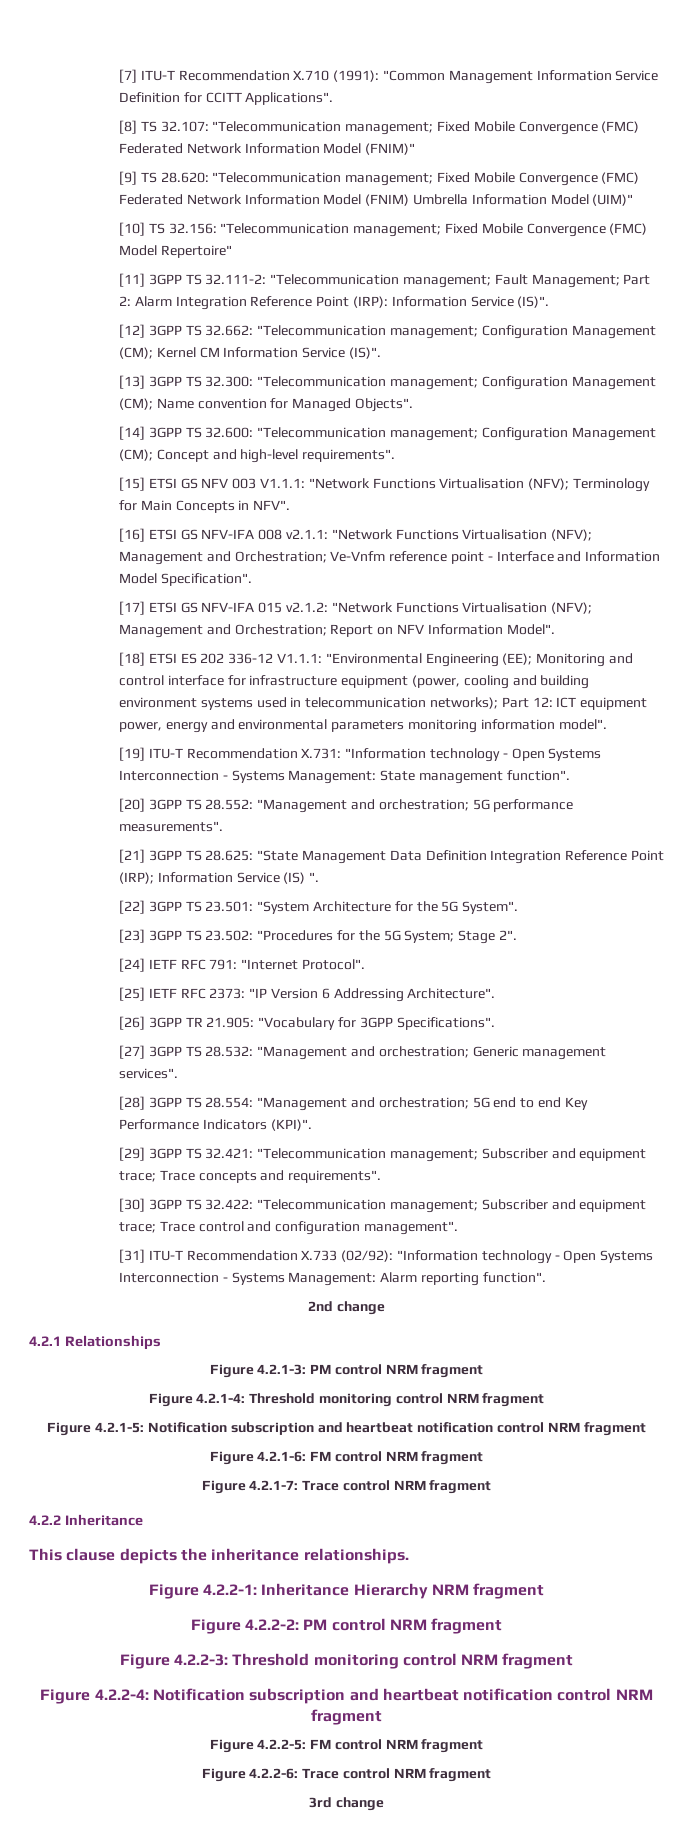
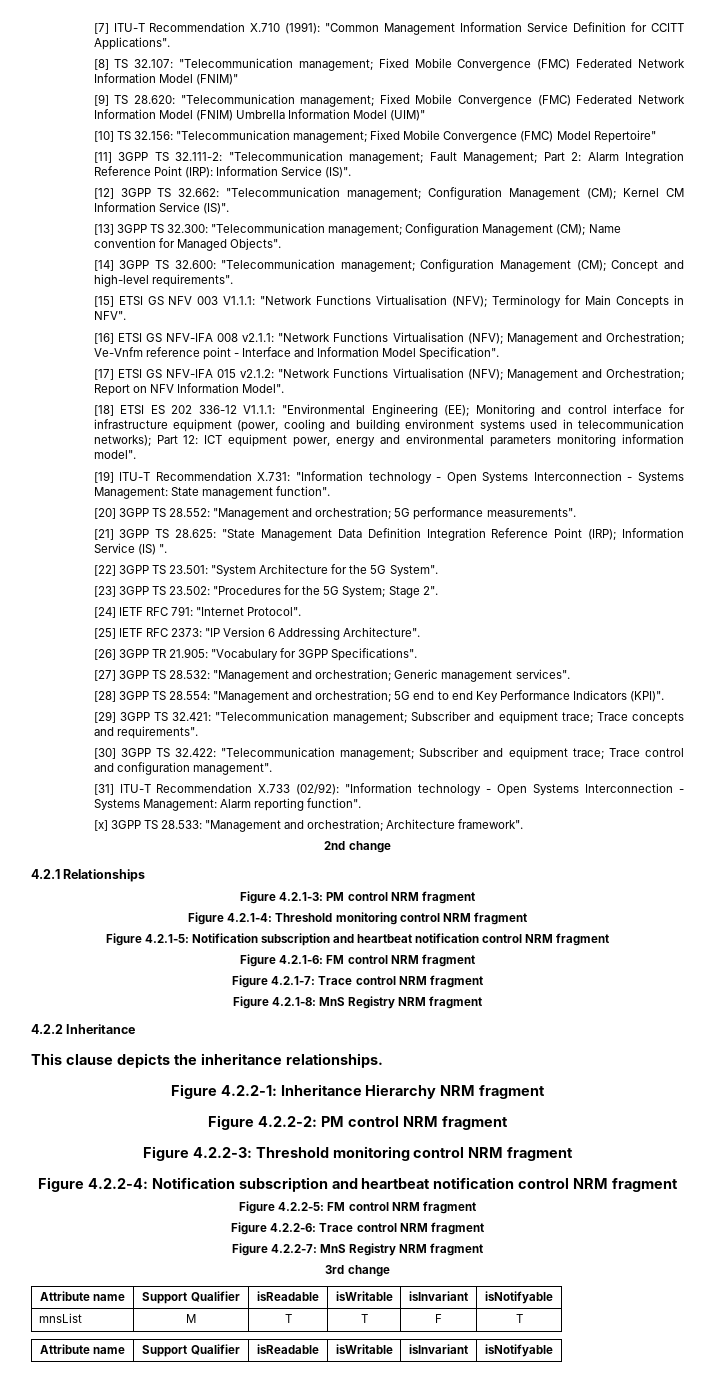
+ [x] 3GPP TS 28.533: "Management and orchestration; Architecture framework".
+ Figure 4.2.1-8: MnS Registry NRM fragment
+ Figure 4.2.2-7: MnS Registry NRM fragment
  3rd change
+ Attribute name | Support Qualifier | isReadable | isWritable | isInvariant | isNotifyable
+ mnsList | M | T | T | F | T
+ Attribute name | Support Qualifier | isReadable | isWritable | isInvariant | isNotifyable

